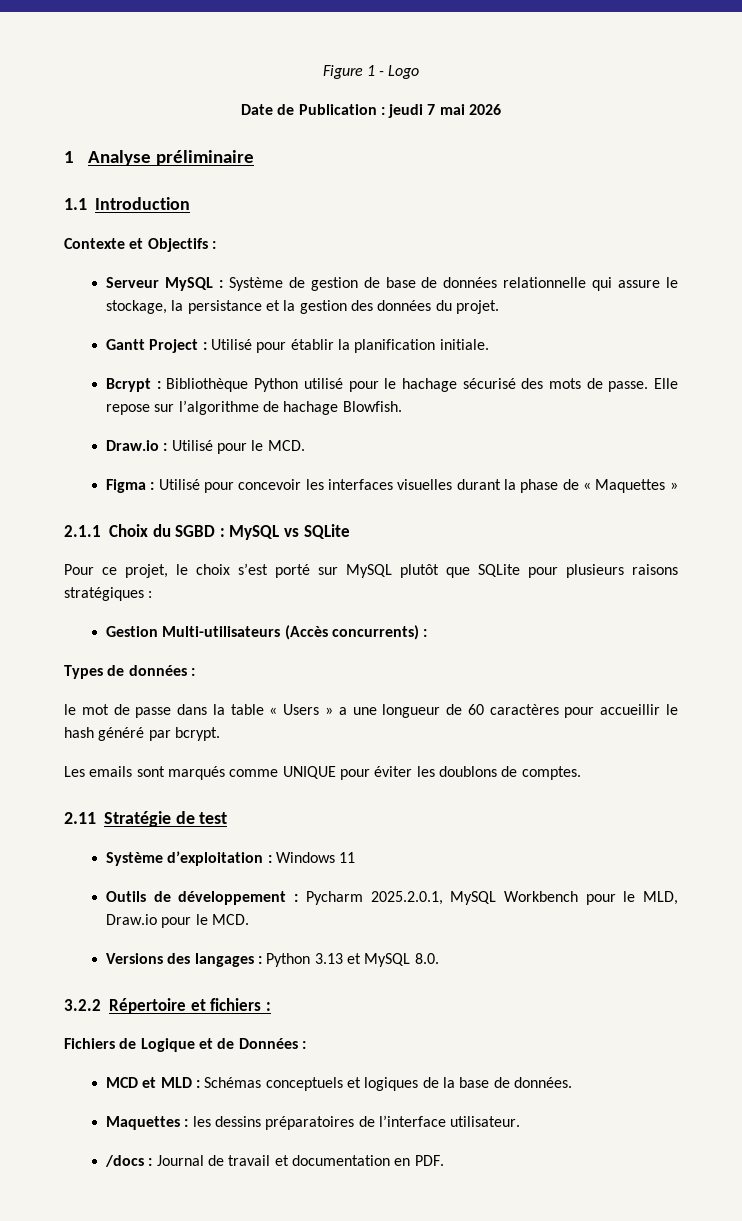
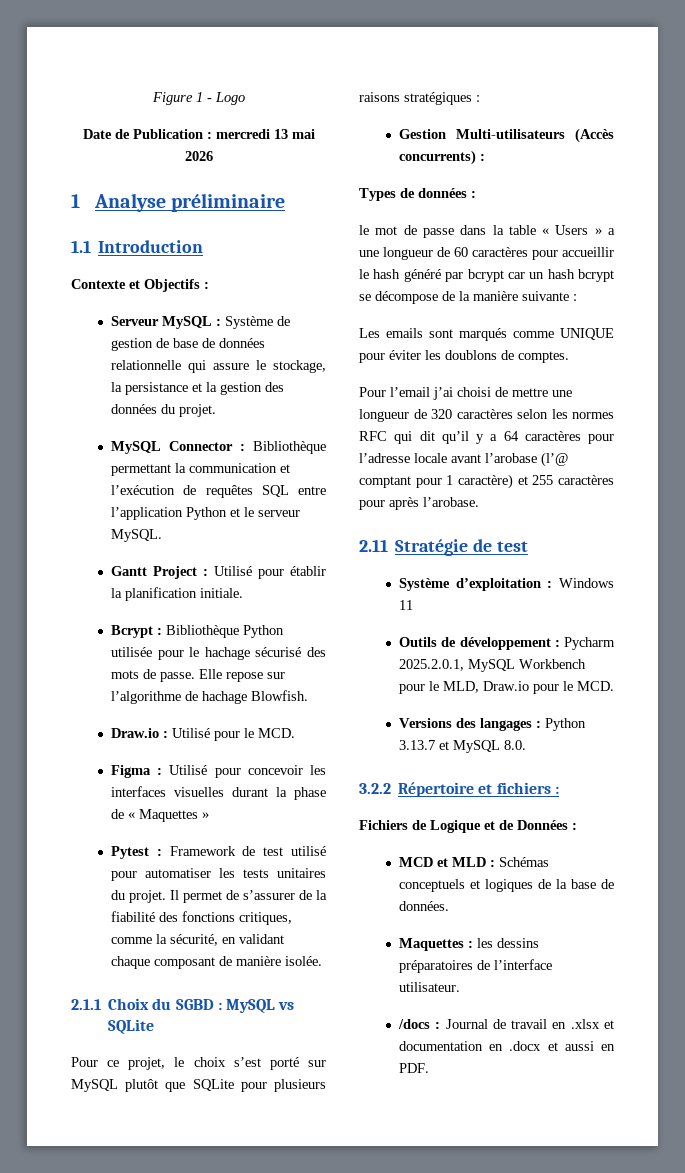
- Date de Publication : jeudi 7 mai 2026
+ Date de Publication : mercredi 13 mai 2026
+ MySQL Connector : Bibliothèque permettant la communication et l’exécution de requêtes SQL entre l’application Python et le serveur MySQL.
- Bcrypt : Bibliothèque Python utilisé pour le hachage sécurisé des mots de passe.
+ Bcrypt : Bibliothèque Python utilisée pour le hachage sécurisé des mots de passe.
+ Pytest : Framework de test utilisé pour automatiser les tests unitaires du projet. Il permet de s’assurer de la fiabilité des fonctions critiques, comme la sécurité, en validant chaque composant de manière isolée.
- le mot de passe dans la table « Users » a une longueur de 60 caractères pour accueillir le hash généré par bcrypt.
+ le mot de passe dans la table « Users » a une longueur de 60 caractères pour accueillir le hash généré par bcrypt car un hash bcrypt se décompose de la manière suivante :
+ Pour l’email j’ai choisi de mettre une longueur de 320 caractères selon les normes RFC qui dit qu’il y a 64 caractères pour l’adresse locale avant l’arobase (l’@ comptant pour 1 caractère) et 255 caractères pour après l’arobase.
- Versions des langages : Python 3.13 et MySQL 8.0.
+ Versions des langages : Python 3.13.7 et MySQL 8.0.
- /docs : Journal de travail et documentation en PDF.
+ /docs : Journal de travail en .xlsx et documentation en .docx et aussi en PDF.

